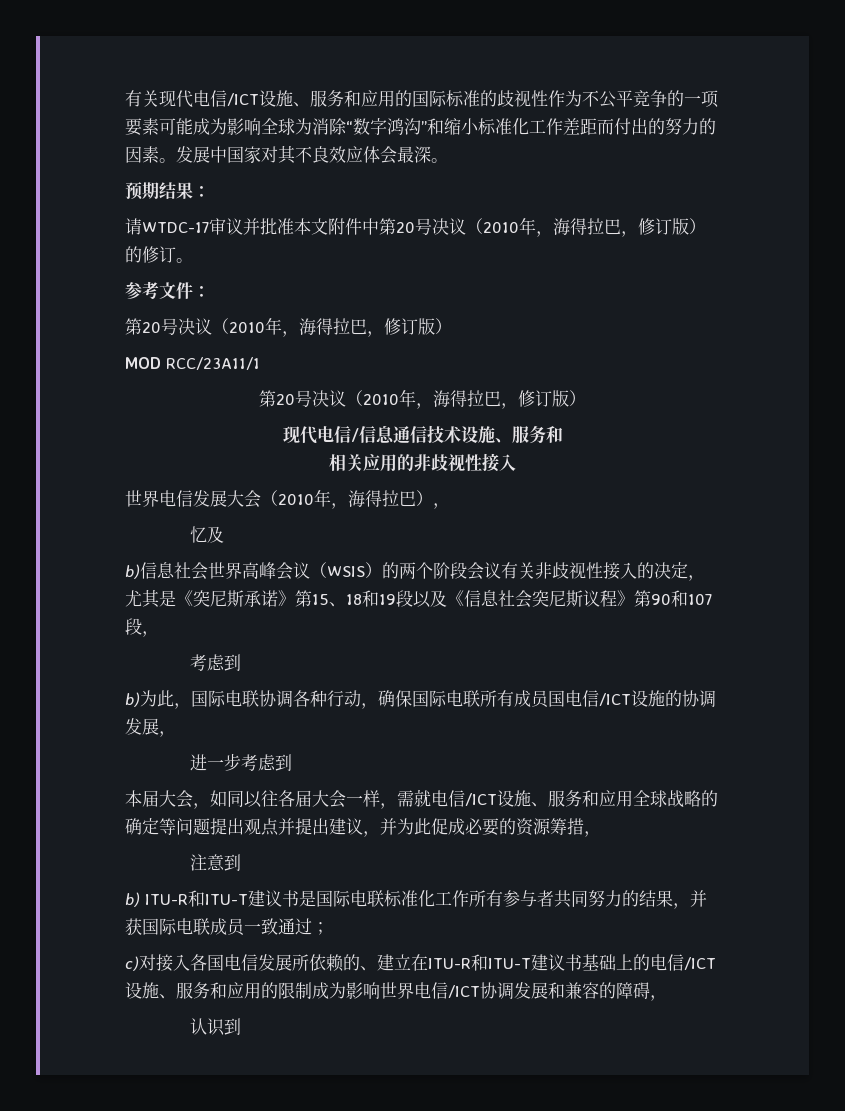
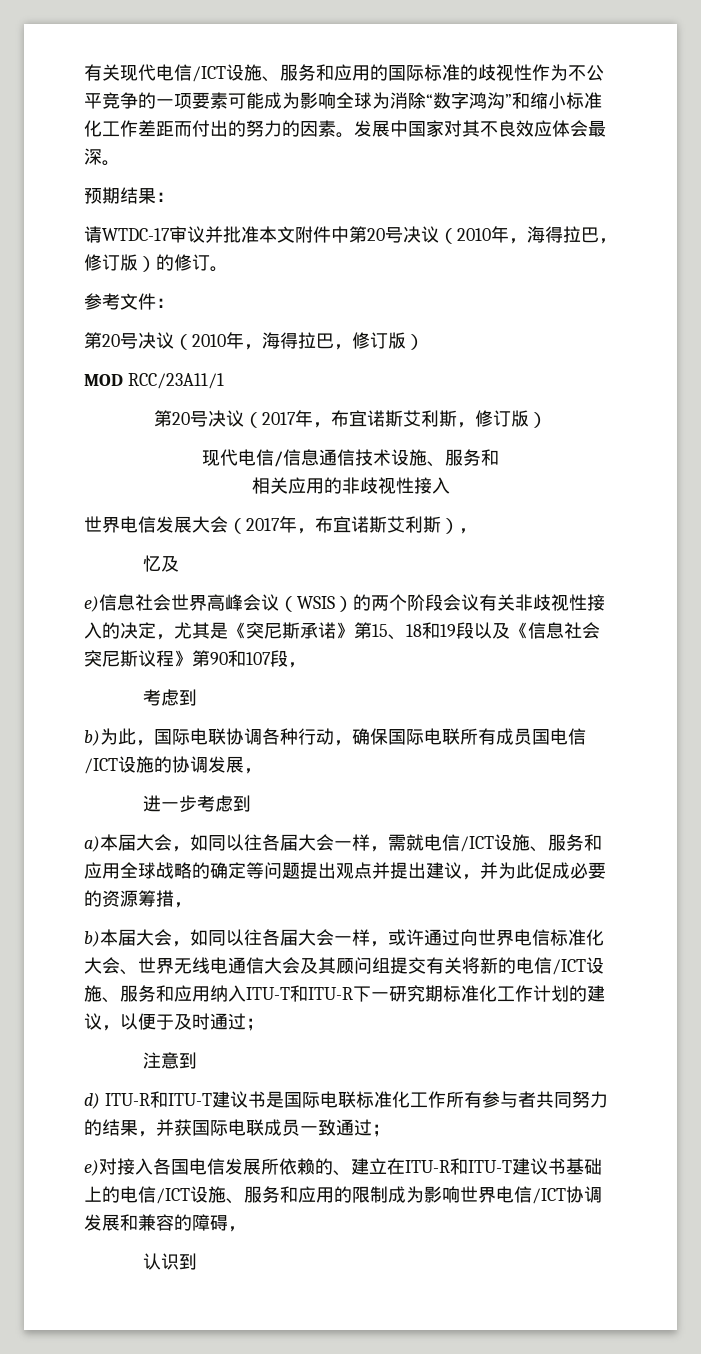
  MOD RCC/23A11/1
- 第20号决议（2010年，海得拉巴，修订版）
+ 第20号决议（2017年，布宜诺斯艾利斯，修订版）
- 世界电信发展大会（2010年，海得拉巴），
+ 世界电信发展大会（2017年，布宜诺斯艾利斯），
- b)信息社会世界高峰会议（WSIS）的两个阶段会议有关非歧视性接入的决定，尤其是《突尼斯承诺》第15、18和19段以及《信息社会突尼斯议程》第90和107段，
+ e)信息社会世界高峰会议（WSIS）的两个阶段会议有关非歧视性接入的决定，尤其是《突尼斯承诺》第15、18和19段以及《信息社会突尼斯议程》第90和107段，
- 本届大会，如同以往各届大会一样，需就电信/ICT设施、服务和应用全球战略的确定等问题提出观点并提出建议，并为此促成必要的资源筹措，
+ a)本届大会，如同以往各届大会一样，需就电信/ICT设施、服务和应用全球战略的确定等问题提出观点并提出建议，并为此促成必要的资源筹措，
+ b)本届大会，如同以往各届大会一样，或许通过向世界电信标准化大会、世界无线电通信大会及其顾问组提交有关将新的电信/ICT设施、服务和应用纳入ITU-T和ITU-R下一研究期标准化工作计划的建议，以便于及时通过；
- b) ITU-R和ITU-T建议书是国际电联标准化工作所有参与者共同努力的结果，并获国际电联成员一致通过；
+ d) ITU-R和ITU-T建议书是国际电联标准化工作所有参与者共同努力的结果，并获国际电联成员一致通过；
- c)对接入各国电信发展所依赖的、建立在ITU-R和ITU-T建议书基础上的电信/ICT设施、服务和应用的限制成为影响世界电信/ICT协调发展和兼容的障碍，
+ e)对接入各国电信发展所依赖的、建立在ITU-R和ITU-T建议书基础上的电信/ICT设施、服务和应用的限制成为影响世界电信/ICT协调发展和兼容的障碍，

